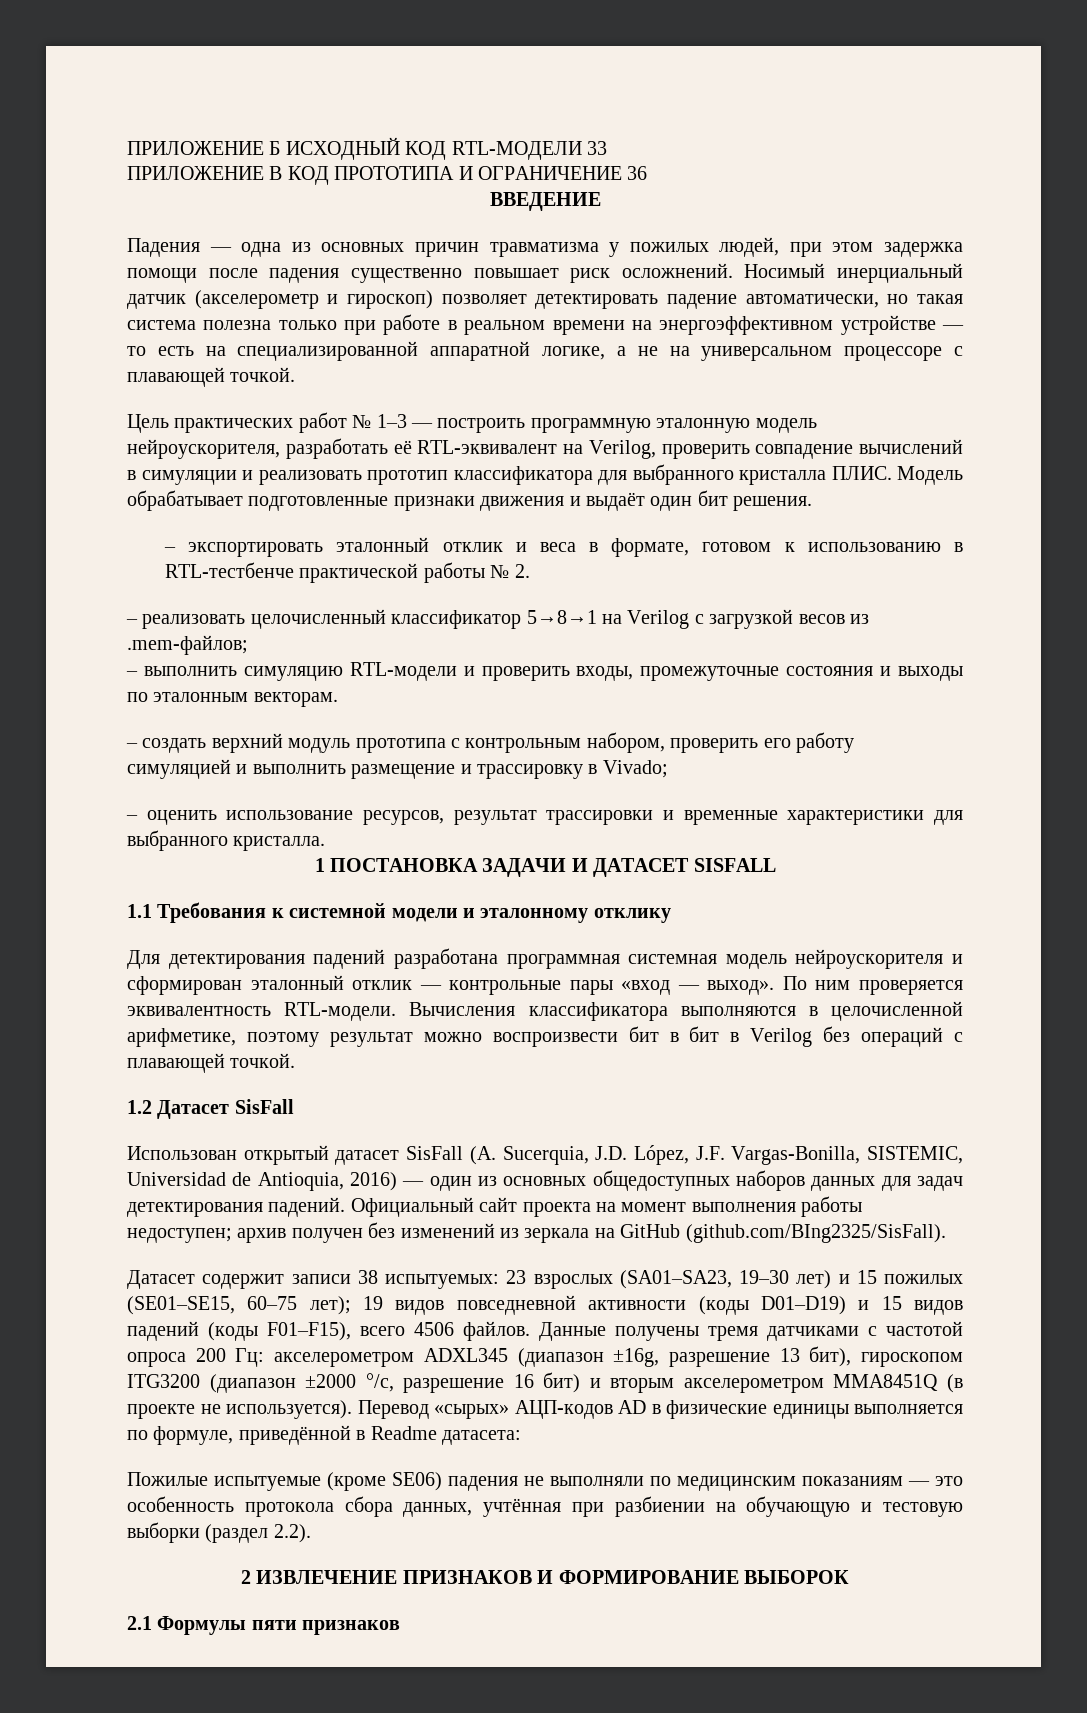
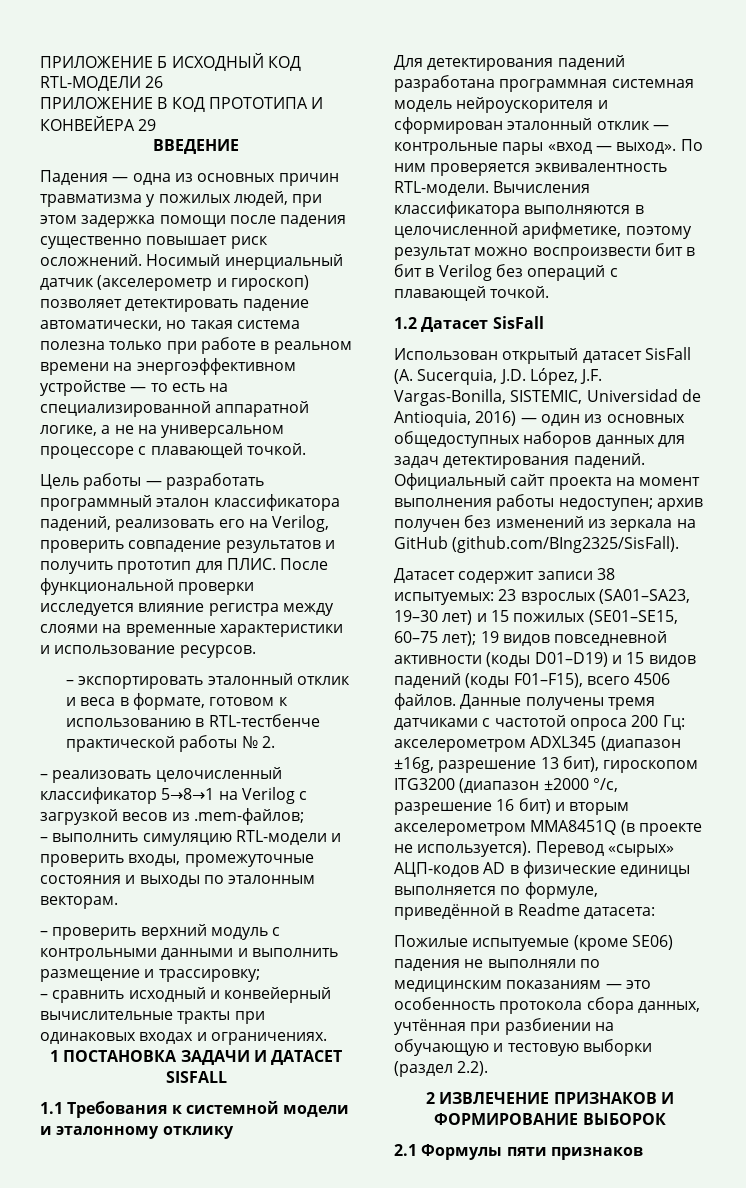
- ПРИЛОЖЕНИЕ Б ИСХОДНЫЙ КОД RTL-МОДЕЛИ 33
+ ПРИЛОЖЕНИЕ Б ИСХОДНЫЙ КОД RTL-МОДЕЛИ 26
- ПРИЛОЖЕНИЕ В КОД ПРОТОТИПА И ОГРАНИЧЕНИЕ 36
+ ПРИЛОЖЕНИЕ В КОД ПРОТОТИПА И КОНВЕЙЕРА 29
- Цель практических работ № 1–3 — построить программную эталонную модель нейроускорителя, разработать её RTL-эквивалент на Verilog, проверить совпадение вычислений в симуляции и реализовать прототип классификатора для выбранного кристалла ПЛИС. Модель обрабатывает подготовленные признаки движения и выдаёт один бит решения.
+ Цель работы — разработать программный эталон классификатора падений, реализовать его на Verilog, проверить совпадение результатов и получить прототип для ПЛИС. После функциональной проверки исследуется влияние регистра между слоями на временные характеристики и использование ресурсов.
- – создать верхний модуль прототипа с контрольным набором, проверить его работу симуляцией и выполнить размещение и трассировку в Vivado;
- – оценить использование ресурсов, результат трассировки и временные характеристики для выбранного кристалла.
+ – проверить верхний модуль с контрольными данными и выполнить размещение и трассировку;
+ – сравнить исходный и конвейерный вычислительные тракты при одинаковых входах и ограничениях.

